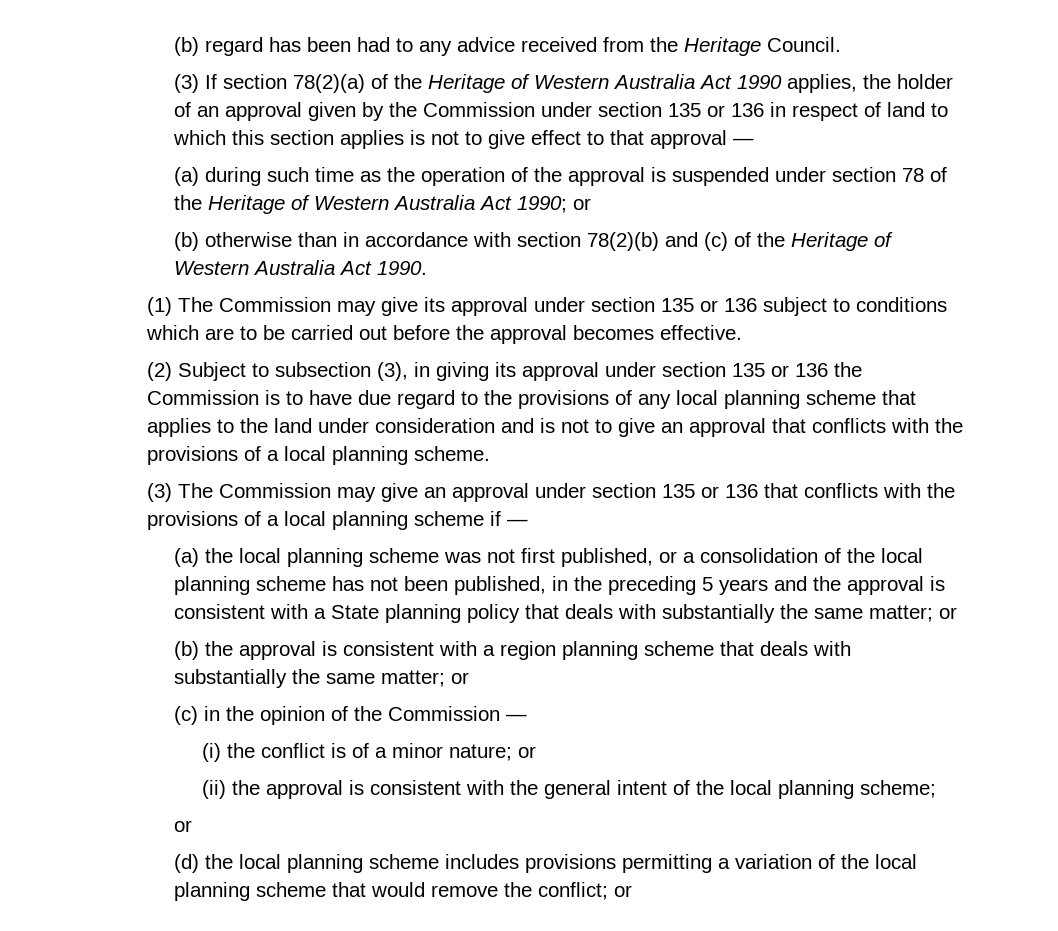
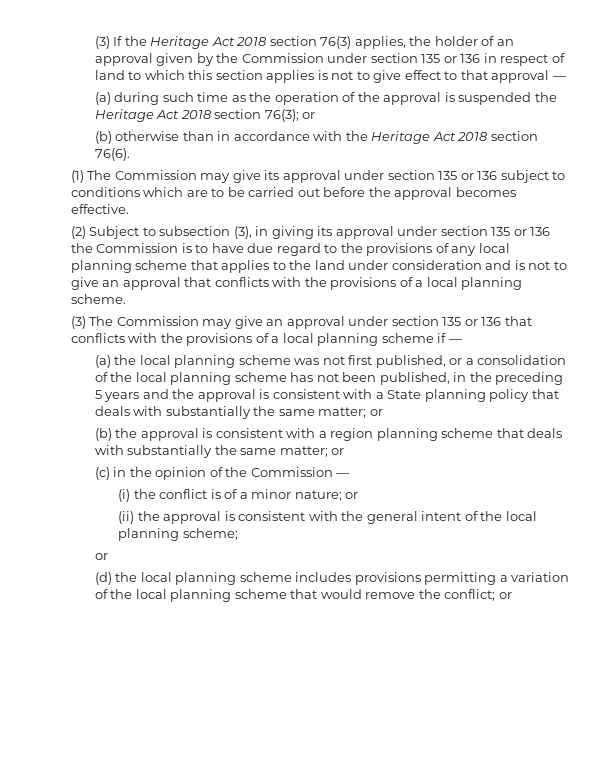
- (b) regard has been had to any advice received from the Heritage Council.
- (3) If section 78(2)(a) of the Heritage of Western Australia Act 1990 applies, the holder of an approval given by the Commission under section 135 or 136 in respect of land to which this section applies is not to give effect to that approval —
+ (3) If the Heritage Act 2018 section 76(3) applies, the holder of an approval given by the Commission under section 135 or 136 in respect of land to which this section applies is not to give effect to that approval —
- (a) during such time as the operation of the approval is suspended under section 78 of the Heritage of Western Australia Act 1990; or
+ (a) during such time as the operation of the approval is suspended the Heritage Act 2018 section 76(3); or
- (b) otherwise than in accordance with section 78(2)(b) and (c) of the Heritage of Western Australia Act 1990.
+ (b) otherwise than in accordance with the Heritage Act 2018 section 76(6).

